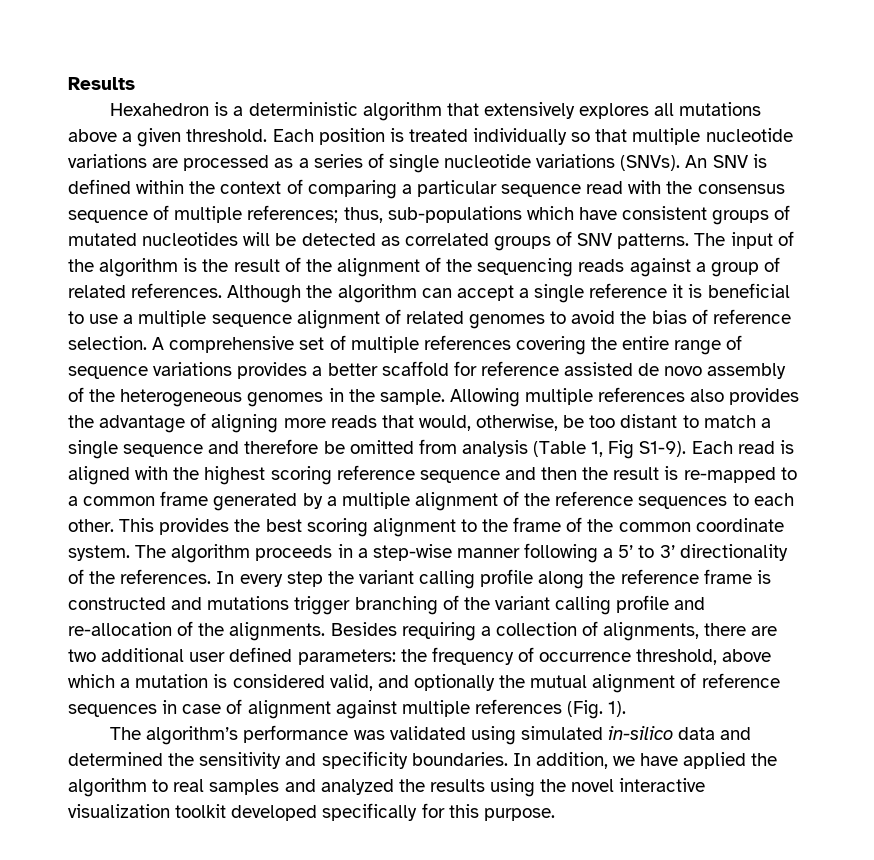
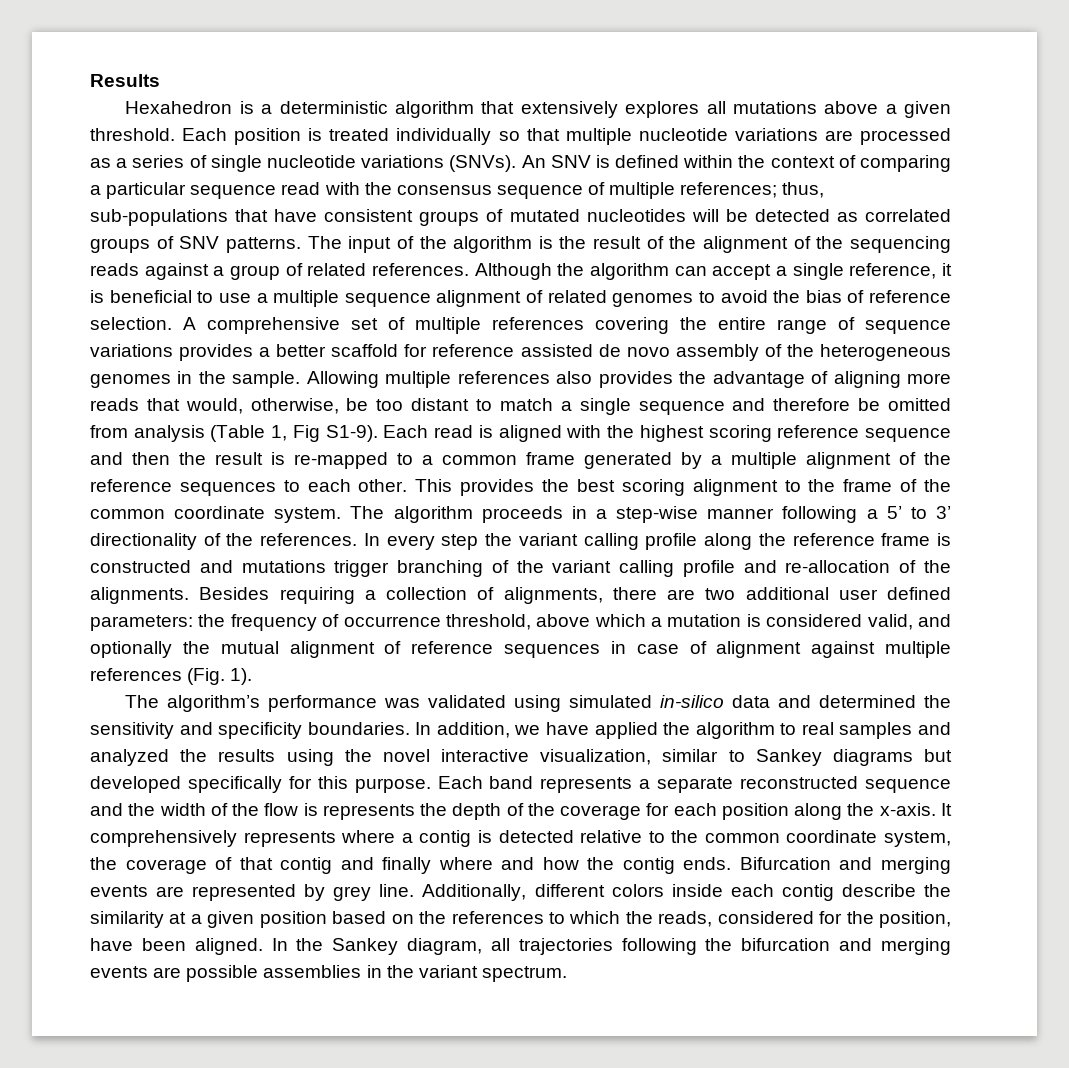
- An SNV is defined within the context of comparing a particular sequence read with the consensus sequence of multiple references; thus, sub-populations which have consistent groups of mutated nucleotides will be detected as correlated groups of SNV patterns.
+ An SNV is defined within the context of comparing a particular sequence read with the consensus sequence of multiple references; thus, sub-populations that have consistent groups of mutated nucleotides will be detected as correlated groups of SNV patterns.
- Although the algorithm can accept a single reference it is beneficial to use a multiple sequence alignment of related genomes to avoid the bias of reference selection.
+ Although the algorithm can accept a single reference, it is beneficial to use a multiple sequence alignment of related genomes to avoid the bias of reference selection.
- In addition, we have applied the algorithm to real samples and analyzed the results using the novel interactive visualization toolkit developed specifically for this purpose.
+ In addition, we have applied the algorithm to real samples and analyzed the results using the novel interactive visualization, similar to Sankey diagrams but developed specifically for this purpose.
+ Each band represents a separate reconstructed sequence and the width of the flow is represents the depth of the coverage for each position along the x-axis. It comprehensively represents where a contig is detected relative to the common coordinate system, the coverage of that contig and finally where and how the contig ends. Bifurcation and merging events are represented by grey line. Additionally, different colors inside each contig describe the similarity at a given position based on the references to which the reads, considered for the position, have been aligned. In the Sankey diagram, all trajectories following the bifurcation and merging events are possible assemblies in the variant spectrum.

